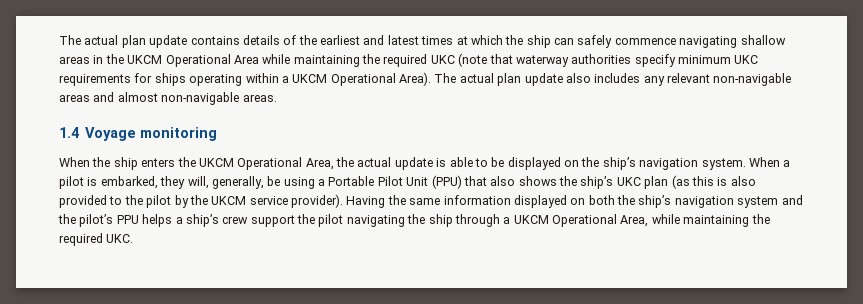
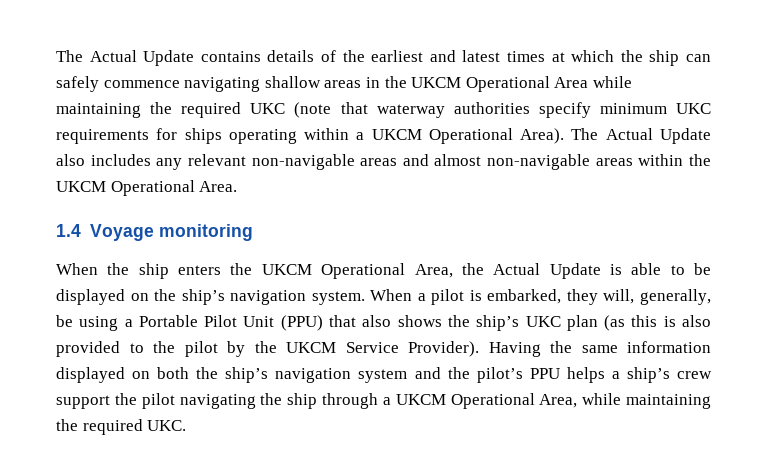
- The actual plan update contains details of the earliest and latest times at which the ship can safely commence navigating shallow areas in the UKCM Operational Area while maintaining the required UKC (note that waterway authorities specify minimum UKC requirements for ships operating within a UKCM Operational Area).
+ The Actual Update contains details of the earliest and latest times at which the ship can safely commence navigating shallow areas in the UKCM Operational Area while maintaining the required UKC (note that waterway authorities specify minimum UKC requirements for ships operating within a UKCM Operational Area).
- The actual plan update also includes any relevant non-navigable areas and almost non-navigable areas.
+ The Actual Update also includes any relevant non-navigable areas and almost non-navigable areas within the UKCM Operational Area.
- When the ship enters the UKCM Operational Area, the actual update is able to be displayed on the ship’s navigation system.
+ When the ship enters the UKCM Operational Area, the Actual Update is able to be displayed on the ship’s navigation system.
- When a pilot is embarked, they will, generally, be using a Portable Pilot Unit (PPU) that also shows the ship’s UKC plan (as this is also provided to the pilot by the UKCM service provider).
+ When a pilot is embarked, they will, generally, be using a Portable Pilot Unit (PPU) that also shows the ship’s UKC plan (as this is also provided to the pilot by the UKCM Service Provider).

